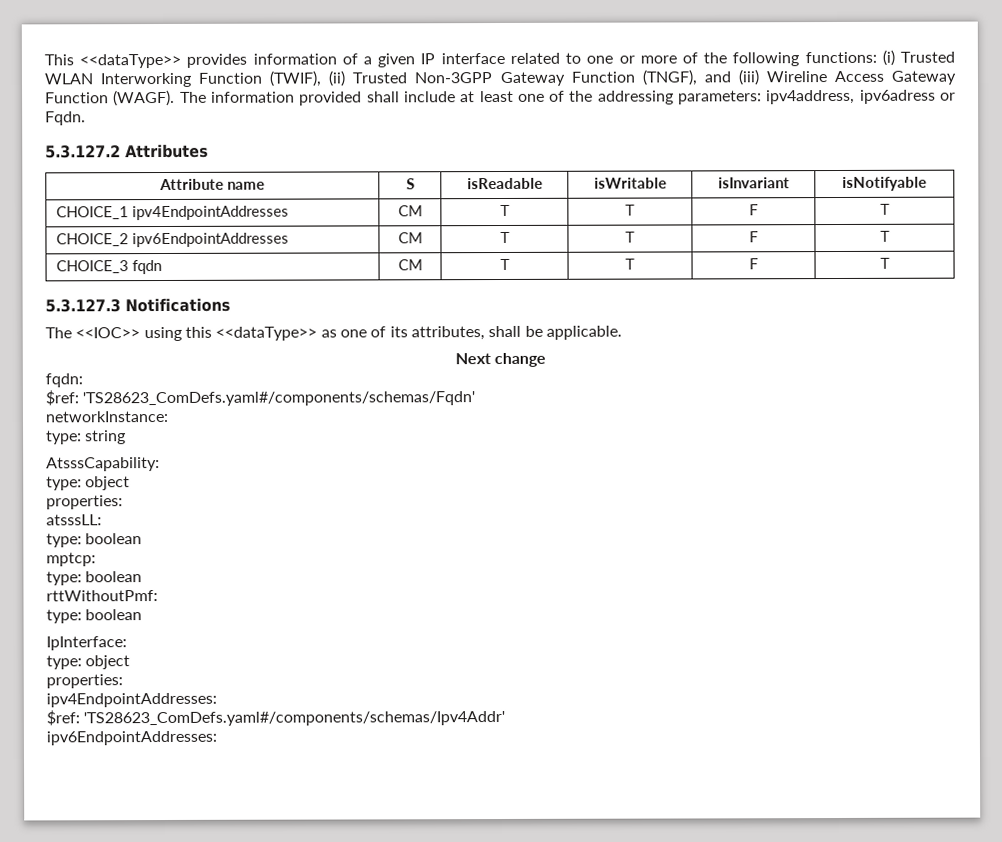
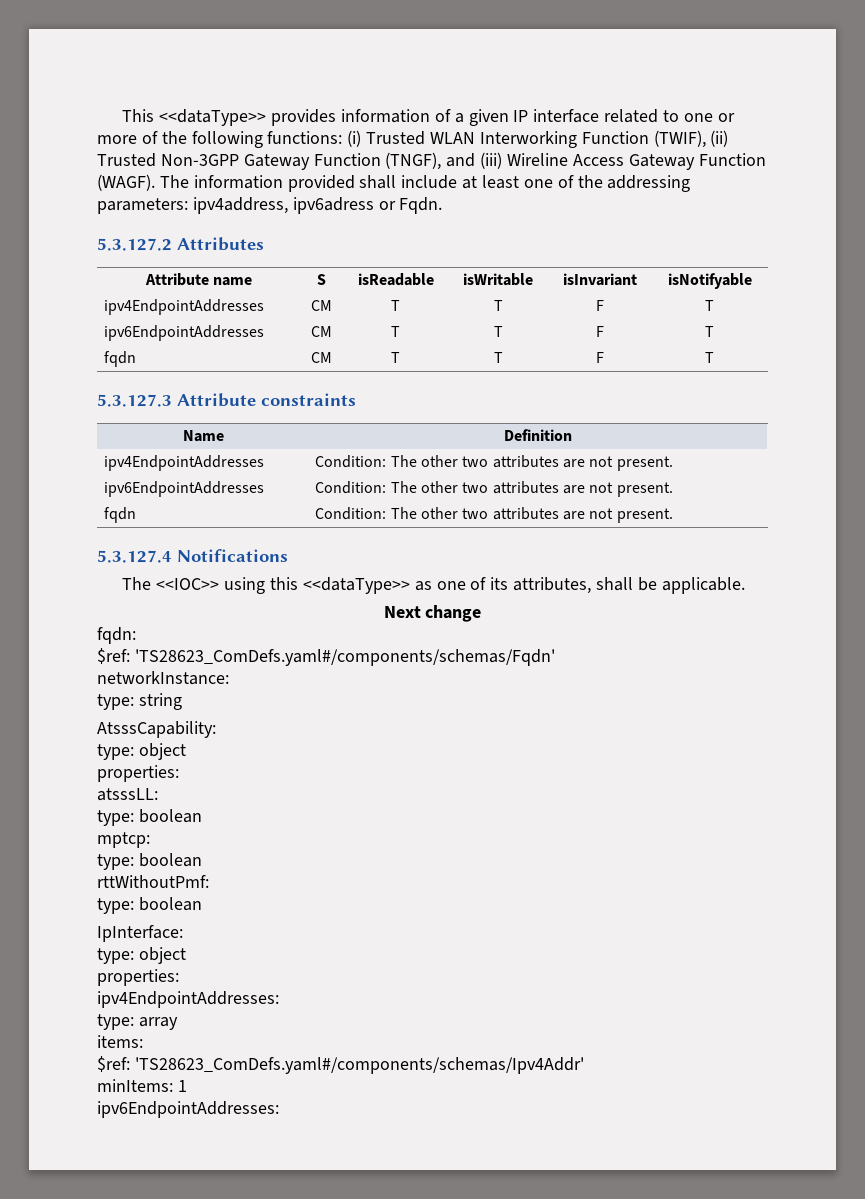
- CHOICE_1 ipv4EndpointAddresses | CM | T | T | F | T
+ ipv4EndpointAddresses | CM | T | T | F | T
- CHOICE_2 ipv6EndpointAddresses | CM | T | T | F | T
+ ipv6EndpointAddresses | CM | T | T | F | T
- CHOICE_3 fqdn | CM | T | T | F | T
+ fqdn | CM | T | T | F | T
- 5.3.127.3 Notifications
+ 5.3.127.3 Attribute constraints
+ Name | Definition
+ ipv4EndpointAddresses | Condition: The other two attributes are not present.
+ ipv6EndpointAddresses | Condition: The other two attributes are not present.
+ fqdn | Condition: The other two attributes are not present.
+ 5.3.127.4 Notifications
+ type: array
+ items:
+ minItems: 1

